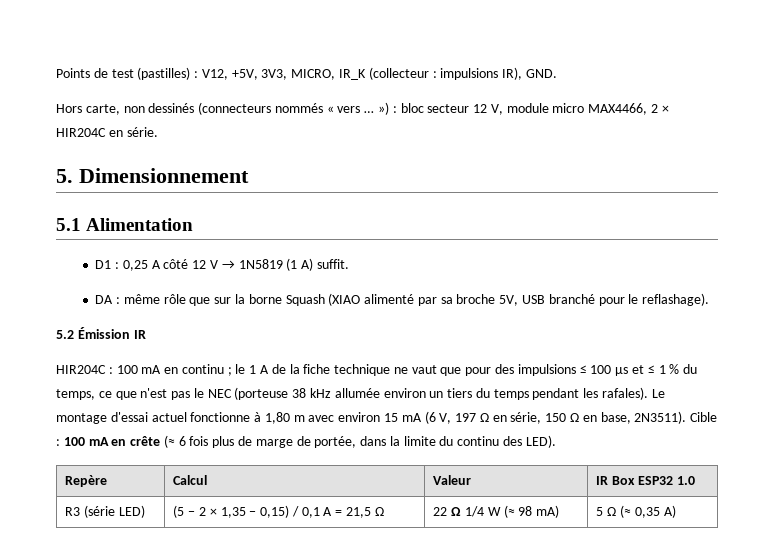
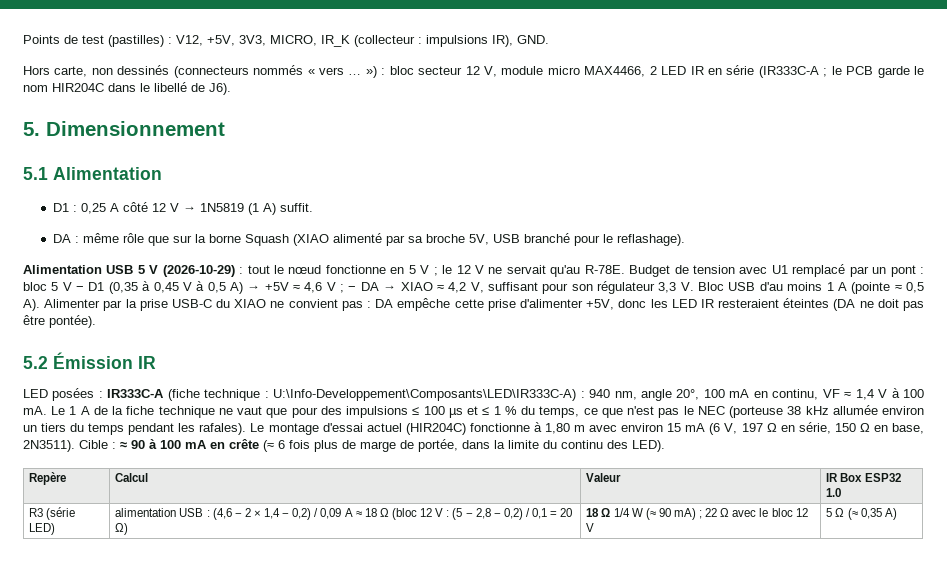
- Hors carte, non dessinés (connecteurs nommés « vers … ») : bloc secteur 12 V, module micro MAX4466, 2 × HIR204C en série.
+ Hors carte, non dessinés (connecteurs nommés « vers … ») : bloc secteur 12 V, module micro MAX4466, 2 LED IR en série (IR333C-A ; le PCB garde le nom HIR204C dans le libellé de J6).
+ Alimentation USB 5 V (2026-10-29) : tout le nœud fonctionne en 5 V ; le 12 V ne servait qu'au R-78E. Budget de tension avec U1 remplacé par un pont : bloc 5 V − D1 (0,35 à 0,45 V à 0,5 A) → +5V ≈ 4,6 V ; − DA → XIAO ≈ 4,2 V, suffisant pour son régulateur 3,3 V. Bloc USB d'au moins 1 A (pointe ≈ 0,5 A). Alimenter par la prise USB-C du XIAO ne convient pas : DA empêche cette prise d'alimenter +5V, donc les LED IR resteraient éteintes (DA ne doit pas être pontée).
  5.2 Émission IR
- HIR204C : 100 mA en continu ; le 1 A de la fiche technique ne vaut que pour des impulsions ≤ 100 µs et ≤ 1 % du temps, ce que n'est pas le NEC (porteuse 38 kHz allumée environ un tiers du temps pendant les rafales).
+ LED posées : IR333C-A (fiche technique : U:\Info-Developpement\Composants\LED\IR333C-A) : 940 nm, angle 20°, 100 mA en continu, VF ≈ 1,4 V à 100 mA. Le 1 A de la fiche technique ne vaut que pour des impulsions ≤ 100 µs et ≤ 1 % du temps, ce que n'est pas le NEC (porteuse 38 kHz allumée environ un tiers du temps pendant les rafales).
- Le montage d'essai actuel fonctionne à 1,80 m avec environ 15 mA (6 V, 197 Ω en série, 150 Ω en base, 2N3511).
+ Le montage d'essai actuel (HIR204C) fonctionne à 1,80 m avec environ 15 mA (6 V, 197 Ω en série, 150 Ω en base, 2N3511).
- Cible : 100 mA en crête (≈ 6 fois plus de marge de portée, dans la limite du continu des LED).
+ Cible : ≈ 90 à 100 mA en crête (≈ 6 fois plus de marge de portée, dans la limite du continu des LED).
- (5 − 2 × 1,35 − 0,15) / 0,1 A = 21,5 Ω | 22 Ω 1/4 W (≈ 98 mA)
+ alimentation USB : (4,6 − 2 × 1,4 − 0,2) / 0,09 A ≈ 18 Ω (bloc 12 V : (5 − 2,8 − 0,2) / 0,1 = 20 Ω) | 18 Ω 1/4 W (≈ 90 mA) ; 22 Ω avec le bloc 12 V

